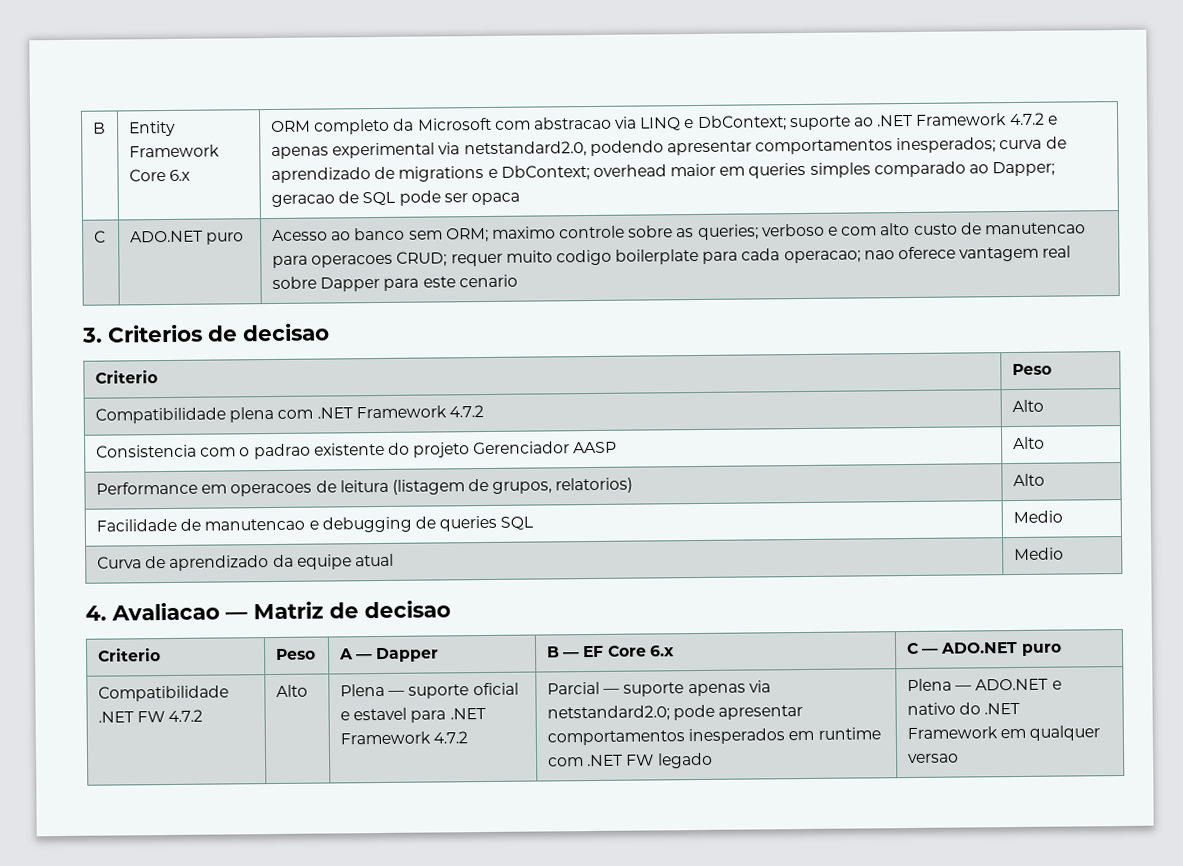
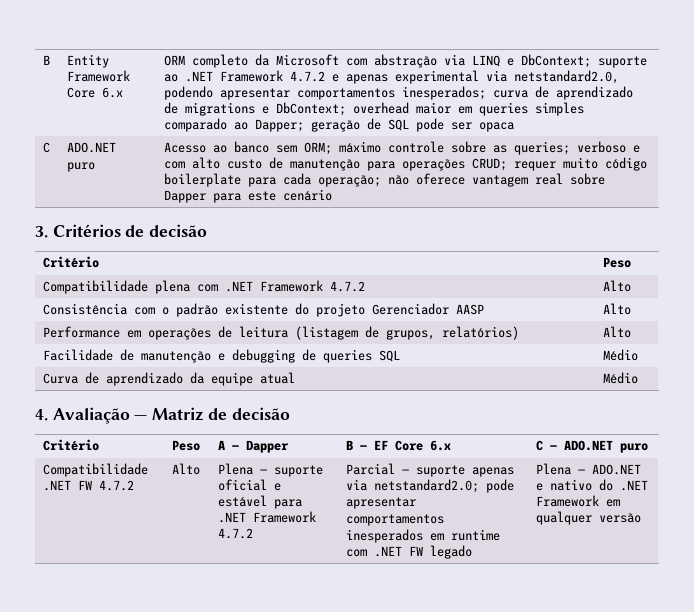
- ORM completo da Microsoft com abstracao via LINQ e DbContext; suporte ao .NET Framework 4.7.2 e apenas experimental via netstandard2.0, podendo apresentar comportamentos inesperados; curva de aprendizado de migrations e DbContext; overhead maior em queries simples comparado ao Dapper; geracao de SQL pode ser opaca
+ ORM completo da Microsoft com abstração via LINQ e DbContext; suporte ao .NET Framework 4.7.2 e apenas experimental via netstandard2.0, podendo apresentar comportamentos inesperados; curva de aprendizado de migrations e DbContext; overhead maior em queries simples comparado ao Dapper; geração de SQL pode ser opaca
- C | ADO.NET puro | Acesso ao banco sem ORM; maximo controle sobre as queries; verboso e com alto custo de manutencao para operacoes CRUD; requer muito codigo boilerplate para cada operacao; nao oferece vantagem real sobre Dapper para este cenario
+ C | ADO.NET puro | Acesso ao banco sem ORM; máximo controle sobre as queries; verboso e com alto custo de manutenção para operações CRUD; requer muito código boilerplate para cada operação; não oferece vantagem real sobre Dapper para este cenário
- 3. Criterios de decisao
- Criterio | Peso
+ 3. Critérios de decisão
+ Critério | Peso
- Consistencia com o padrao existente do projeto Gerenciador AASP | Alto
+ Consistência com o padrão existente do projeto Gerenciador AASP | Alto
- Performance em operacoes de leitura (listagem de grupos, relatorios) | Alto
+ Performance em operações de leitura (listagem de grupos, relatórios) | Alto
- Facilidade de manutencao e debugging de queries SQL | Medio
+ Facilidade de manutenção e debugging de queries SQL | Médio
- Curva de aprendizado da equipe atual | Medio
+ Curva de aprendizado da equipe atual | Médio
- 4. Avaliacao — Matriz de decisao
- Criterio | Peso | A — Dapper | B — EF Core 6.x | C — ADO.NET puro
+ 4. Avaliação — Matriz de decisão
+ Critério | Peso | A — Dapper | B — EF Core 6.x | C — ADO.NET puro
- Plena — suporte oficial e estavel para .NET Framework 4.7.2
+ Plena — suporte oficial e estável para .NET Framework 4.7.2
- Plena — ADO.NET e nativo do .NET Framework em qualquer versao
+ Plena — ADO.NET e nativo do .NET Framework em qualquer versão

